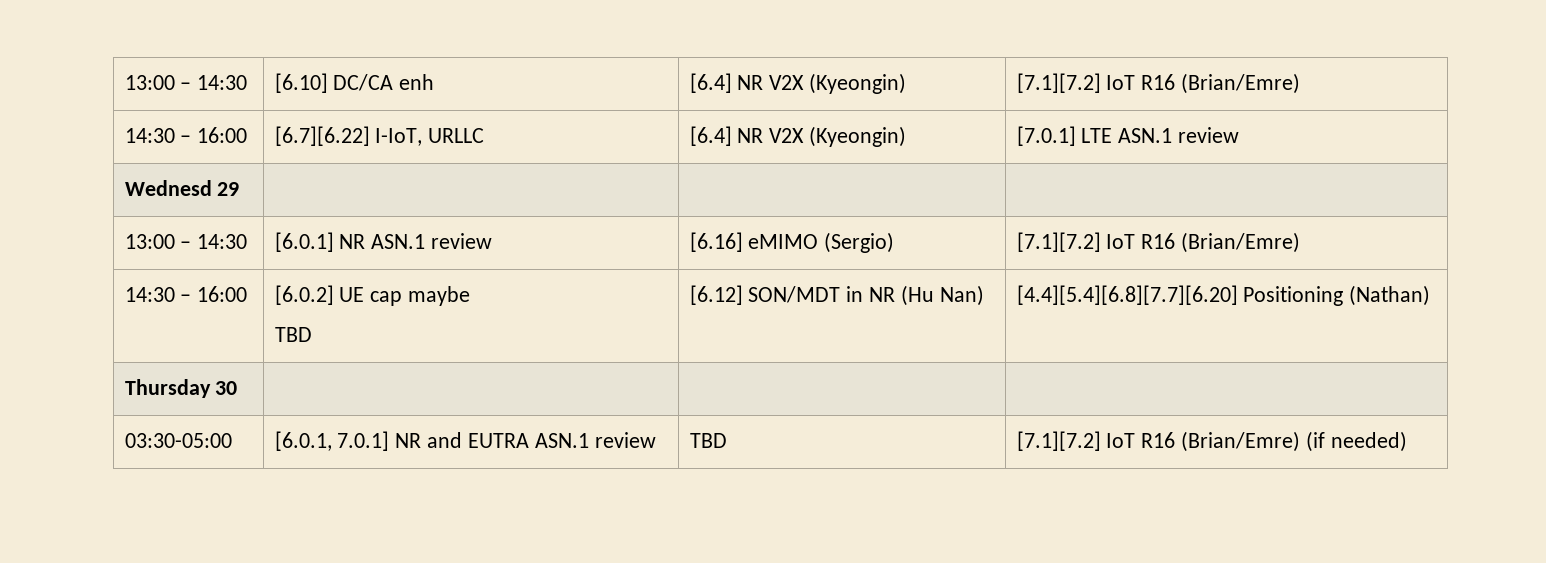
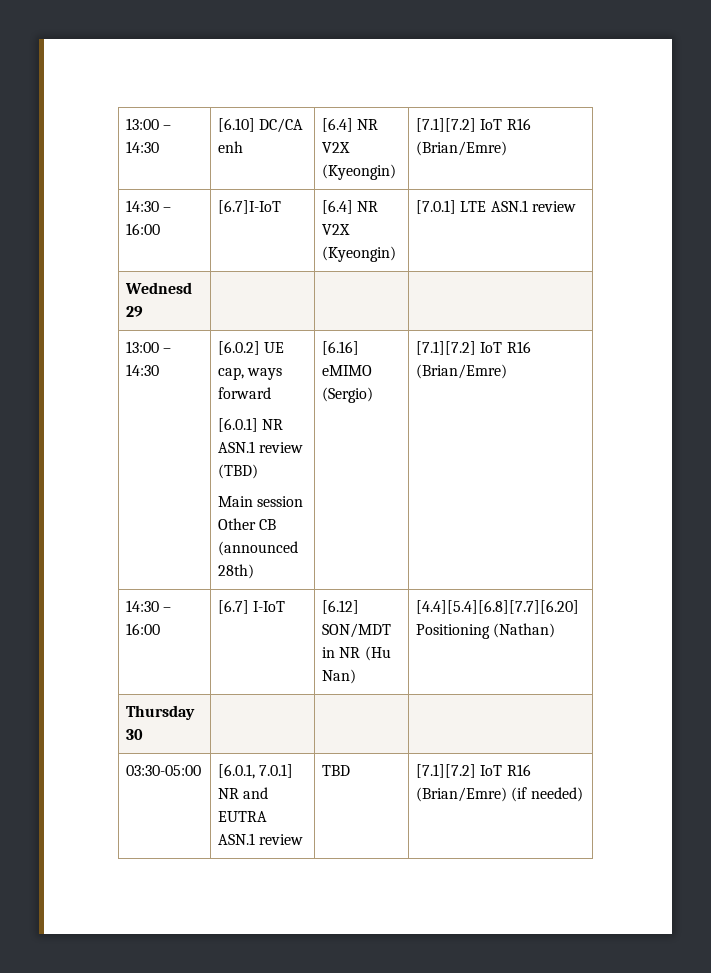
- 14:30 – 16:00 | [6.7][6.22] I-IoT, URLLC | [6.4] NR V2X (Kyeongin) | [7.0.1] LTE ASN.1 review
+ 14:30 – 16:00 | [6.7]I-IoT | [6.4] NR V2X (Kyeongin) | [7.0.1] LTE ASN.1 review
- 13:00 – 14:30 | [6.0.1] NR ASN.1 review | [6.16] eMIMO (Sergio) | [7.1][7.2] IoT R16 (Brian/Emre)
+ 13:00 – 14:30 | [6.0.2] UE cap, ways forward
+ [6.0.1] NR ASN.1 review (TBD)
+ Main session Other CB (announced 28th) | [6.16] eMIMO (Sergio) | [7.1][7.2] IoT R16 (Brian/Emre)
- 14:30 – 16:00 | [6.0.2] UE cap maybe
- TBD | [6.12] SON/MDT in NR (Hu Nan) | [4.4][5.4][6.8][7.7][6.20] Positioning (Nathan)
+ 14:30 – 16:00 | [6.7] I-IoT | [6.12] SON/MDT in NR (Hu Nan) | [4.4][5.4][6.8][7.7][6.20] Positioning (Nathan)

